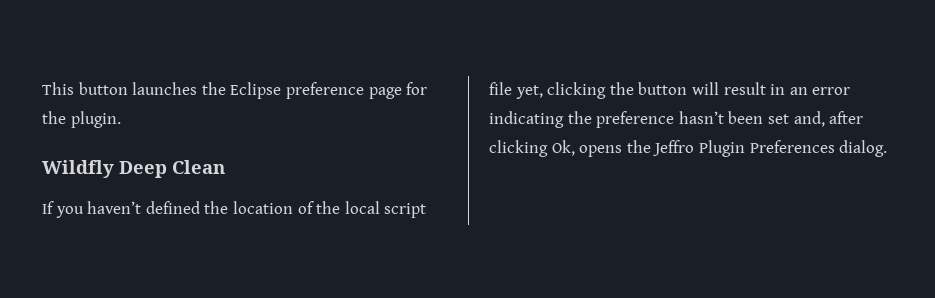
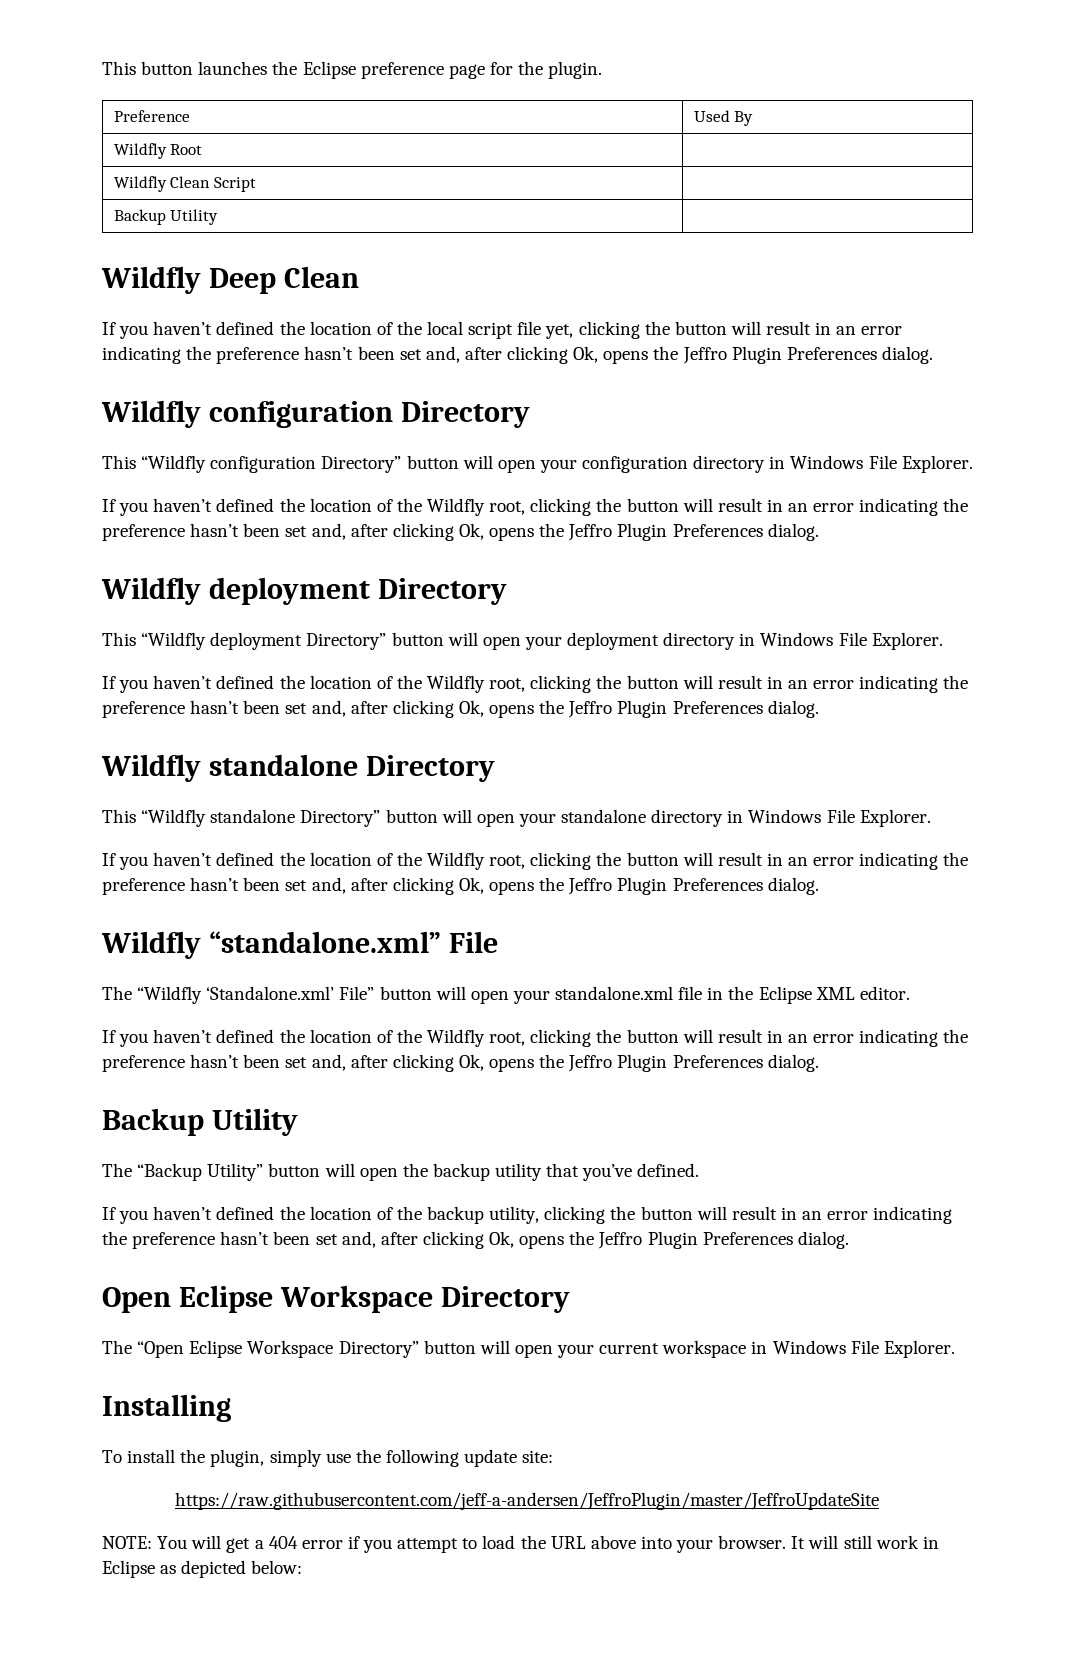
+ Preference | Used By
+ Wildfly Root |
+ Wildfly Clean Script |
+ Backup Utility |
+ Wildfly configuration Directory
+ This “Wildfly configuration Directory” button will open your configuration directory in Windows File Explorer.
+ If you haven’t defined the location of the Wildfly root, clicking the button will result in an error indicating the preference hasn’t been set and, after clicking Ok, opens the Jeffro Plugin Preferences dialog.
+ Wildfly deployment Directory
+ This “Wildfly deployment Directory” button will open your deployment directory in Windows File Explorer.
+ If you haven’t defined the location of the Wildfly root, clicking the button will result in an error indicating the preference hasn’t been set and, after clicking Ok, opens the Jeffro Plugin Preferences dialog.
+ Wildfly standalone Directory
+ This “Wildfly standalone Directory” button will open your standalone directory in Windows File Explorer.
+ If you haven’t defined the location of the Wildfly root, clicking the button will result in an error indicating the preference hasn’t been set and, after clicking Ok, opens the Jeffro Plugin Preferences dialog.
+ Wildfly “standalone.xml” File
+ The “Wildfly ‘Standalone.xml’ File” button will open your standalone.xml file in the Eclipse XML editor.
+ If you haven’t defined the location of the Wildfly root, clicking the button will result in an error indicating the preference hasn’t been set and, after clicking Ok, opens the Jeffro Plugin Preferences dialog.
+ Backup Utility
+ The “Backup Utility” button will open the backup utility that you’ve defined.
+ If you haven’t defined the location of the backup utility, clicking the button will result in an error indicating the preference hasn’t been set and, after clicking Ok, opens the Jeffro Plugin Preferences dialog.
+ Open Eclipse Workspace Directory
+ The “Open Eclipse Workspace Directory” button will open your current workspace in Windows File Explorer.
+ Installing
+ To install the plugin, simply use the following update site:
+ https://raw.githubusercontent.com/jeff-a-andersen/JeffroPlugin/master/JeffroUpdateSite
+ NOTE: You will get a 404 error if you attempt to load the URL above into your browser. It will still work in Eclipse as depicted below:

